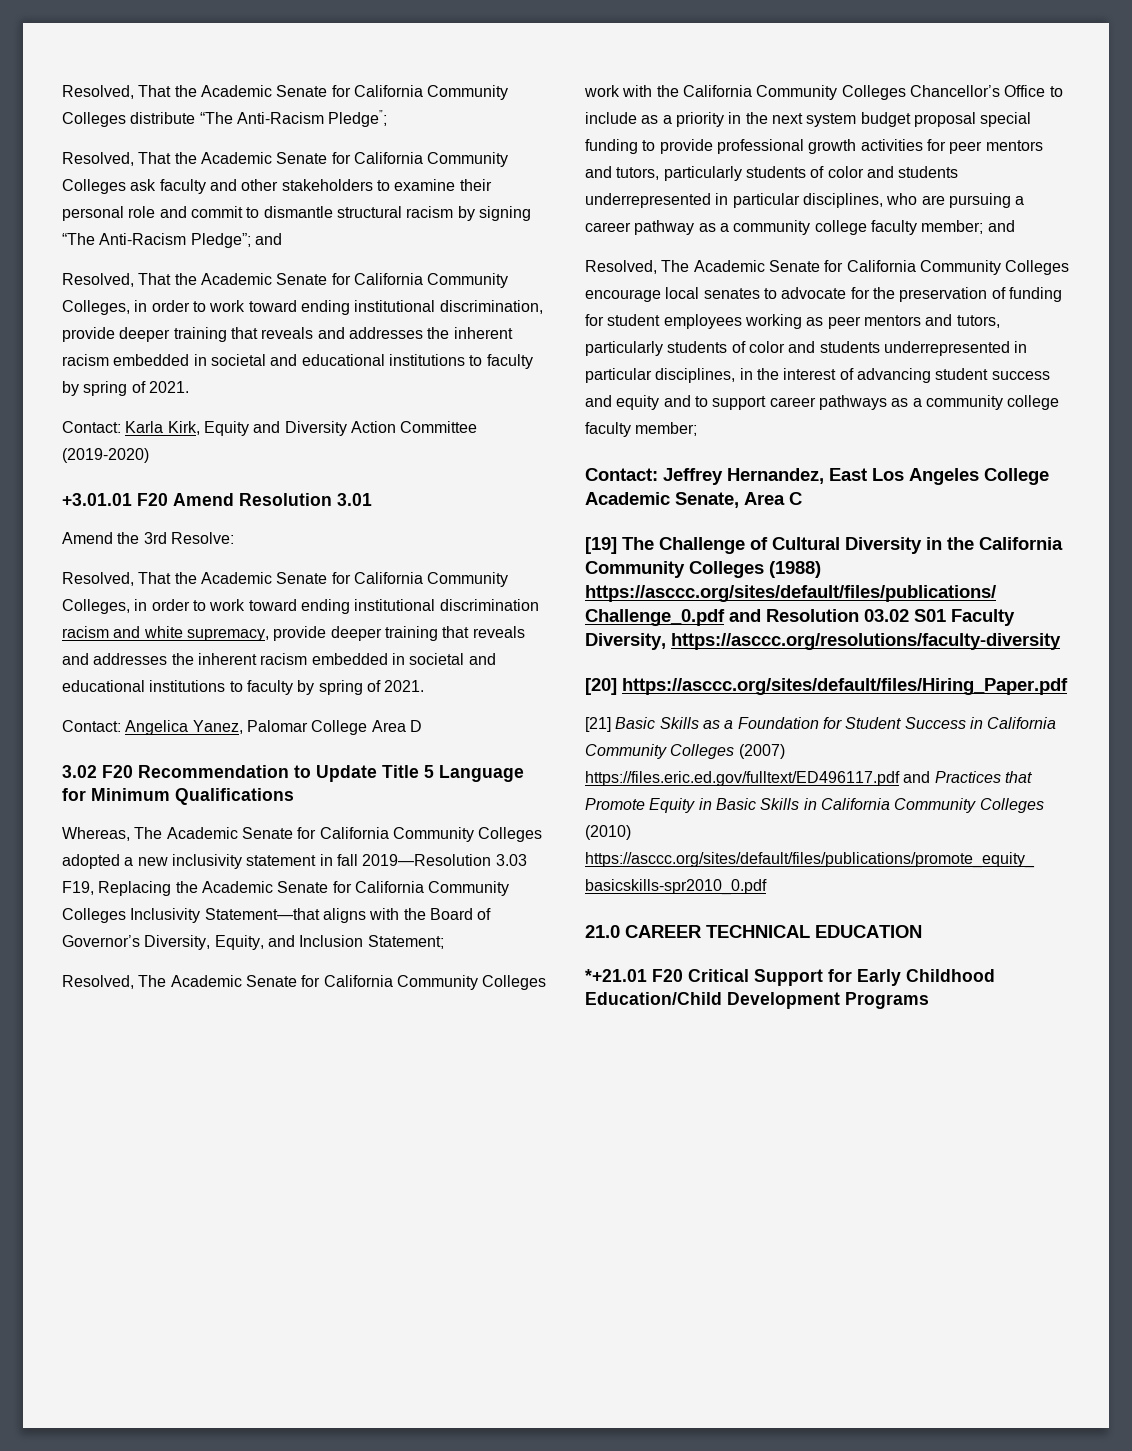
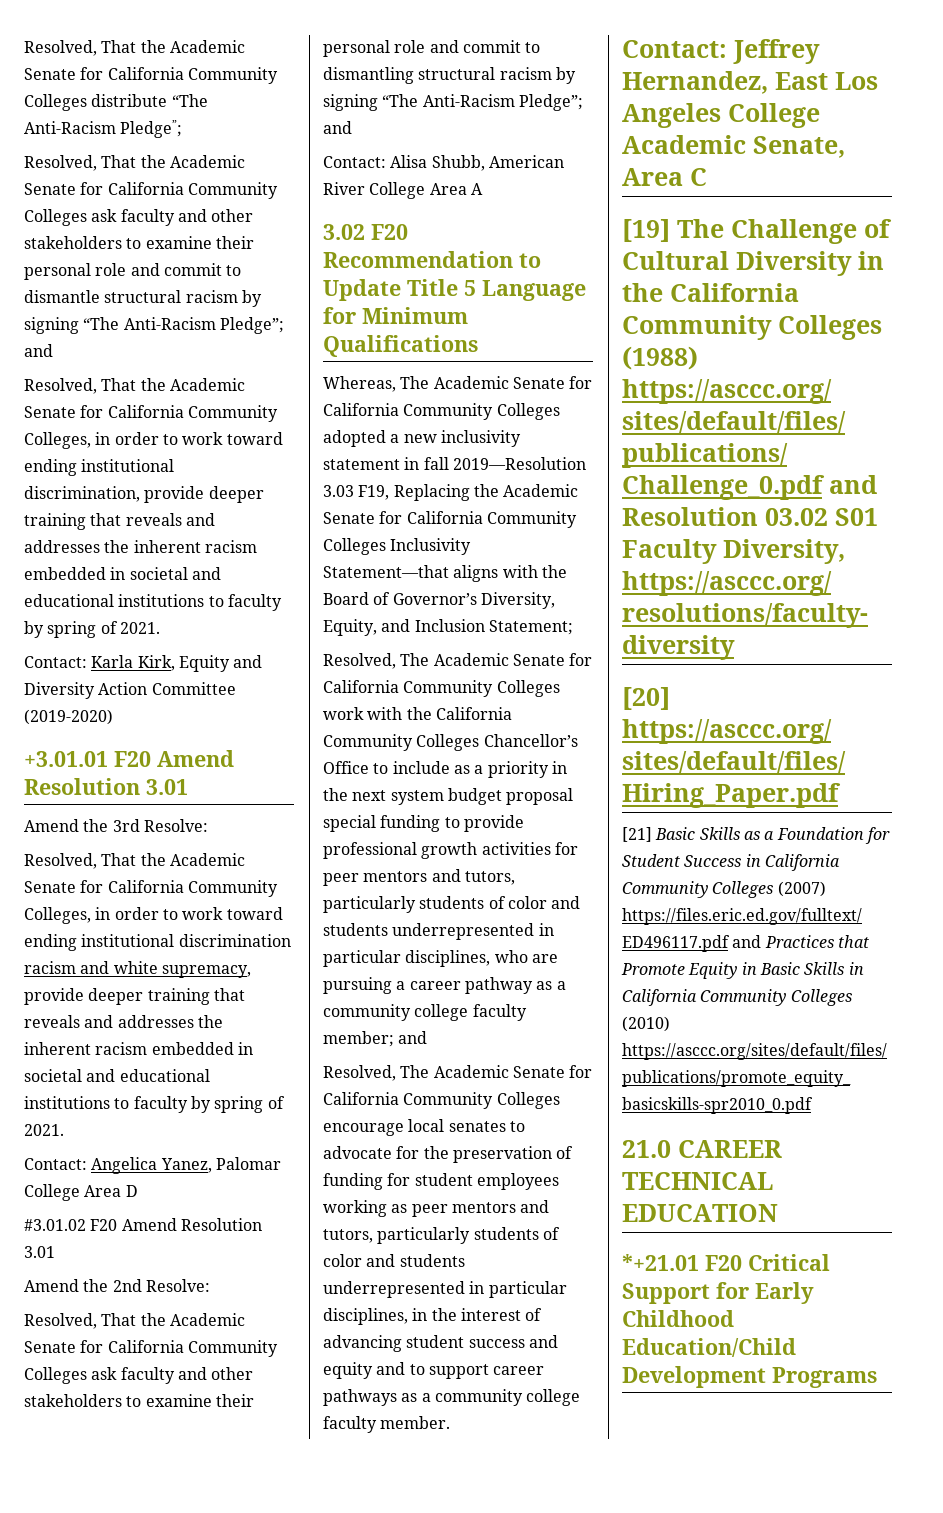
+ #3.01.02 F20 Amend Resolution 3.01
+ Amend the 2nd Resolve:
+ Resolved, That the Academic Senate for California Community Colleges ask faculty and other stakeholders to examine their personal role and commit to dismantling structural racism by signing “The Anti-Racism Pledge”; and
+ Contact: Alisa Shubb, American River College Area A
- Resolved, The Academic Senate for California Community Colleges encourage local senates to advocate for the preservation of funding for student employees working as peer mentors and tutors, particularly students of color and students underrepresented in particular disciplines, in the interest of advancing student success and equity and to support career pathways as a community college faculty member;
+ Resolved, The Academic Senate for California Community Colleges encourage local senates to advocate for the preservation of funding for student employees working as peer mentors and tutors, particularly students of color and students underrepresented in particular disciplines, in the interest of advancing student success and equity and to support career pathways as a community college faculty member.

